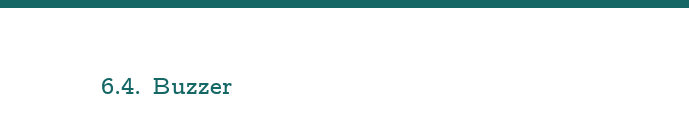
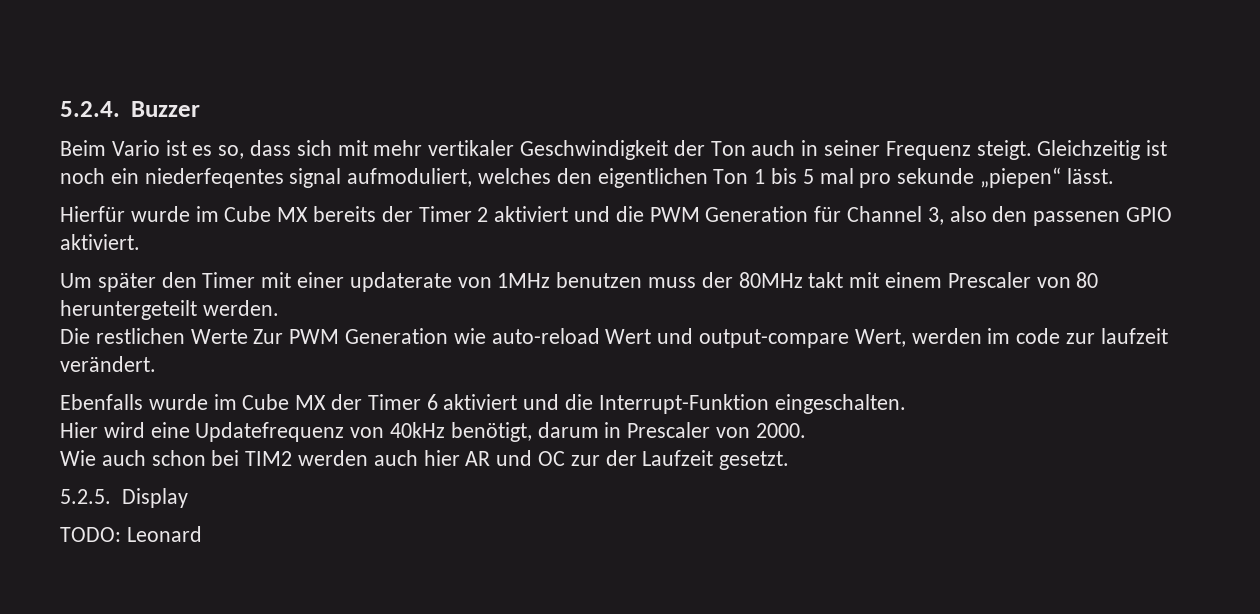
- 6.4. Buzzer
+ 5.2.4. Buzzer
+ Beim Vario ist es so, dass sich mit mehr vertikaler Geschwindigkeit der Ton auch in seiner Frequenz steigt. Gleichzeitig ist noch ein niederfeqentes signal aufmoduliert, welches den eigentlichen Ton 1 bis 5 mal pro sekunde „piepen“ lässt.
+ Hierfür wurde im Cube MX bereits der Timer 2 aktiviert und die PWM Generation für Channel 3, also den passenen GPIO aktiviert.
+ Um später den Timer mit einer updaterate von 1MHz benutzen muss der 80MHz takt mit einem Prescaler von 80 heruntergeteilt werden.
+ Die restlichen Werte Zur PWM Generation wie auto-reload Wert und output-compare Wert, werden im code zur laufzeit verändert.
+ Ebenfalls wurde im Cube MX der Timer 6 aktiviert und die Interrupt-Funktion eingeschalten.
+ Hier wird eine Updatefrequenz von 40kHz benötigt, darum in Prescaler von 2000.
+ Wie auch schon bei TIM2 werden auch hier AR und OC zur der Laufzeit gesetzt.
+ 5.2.5. Display
+ TODO: Leonard

